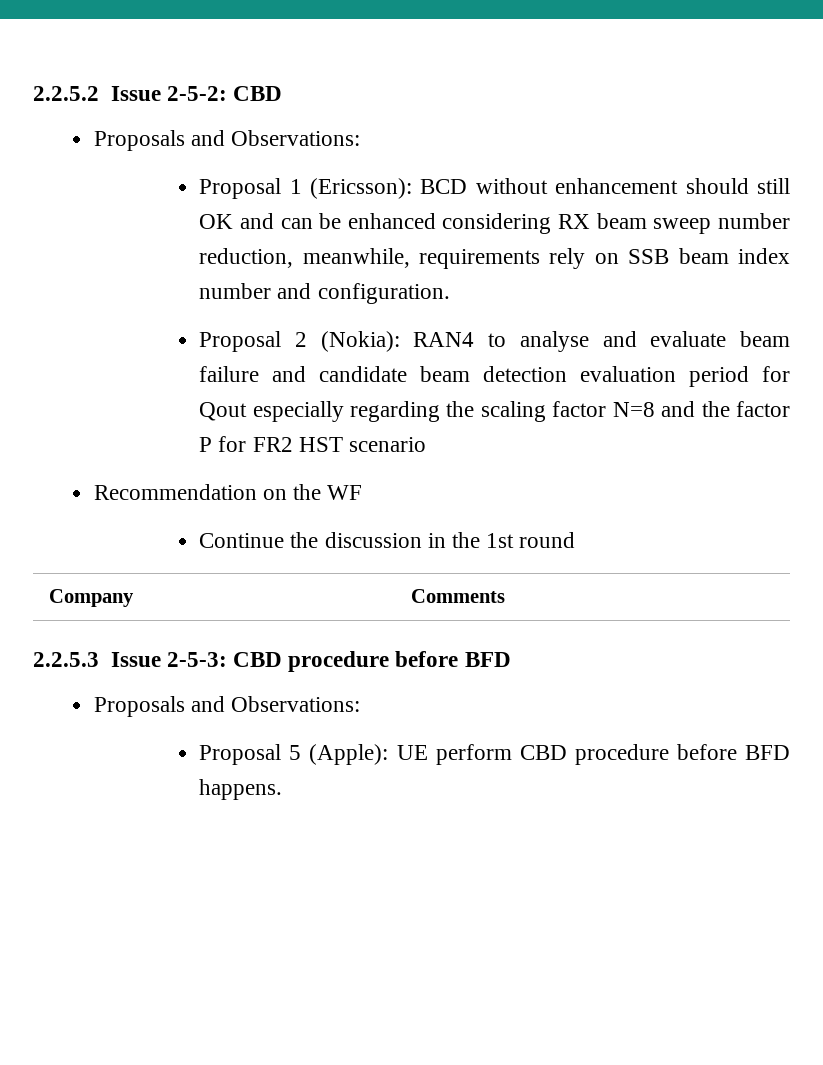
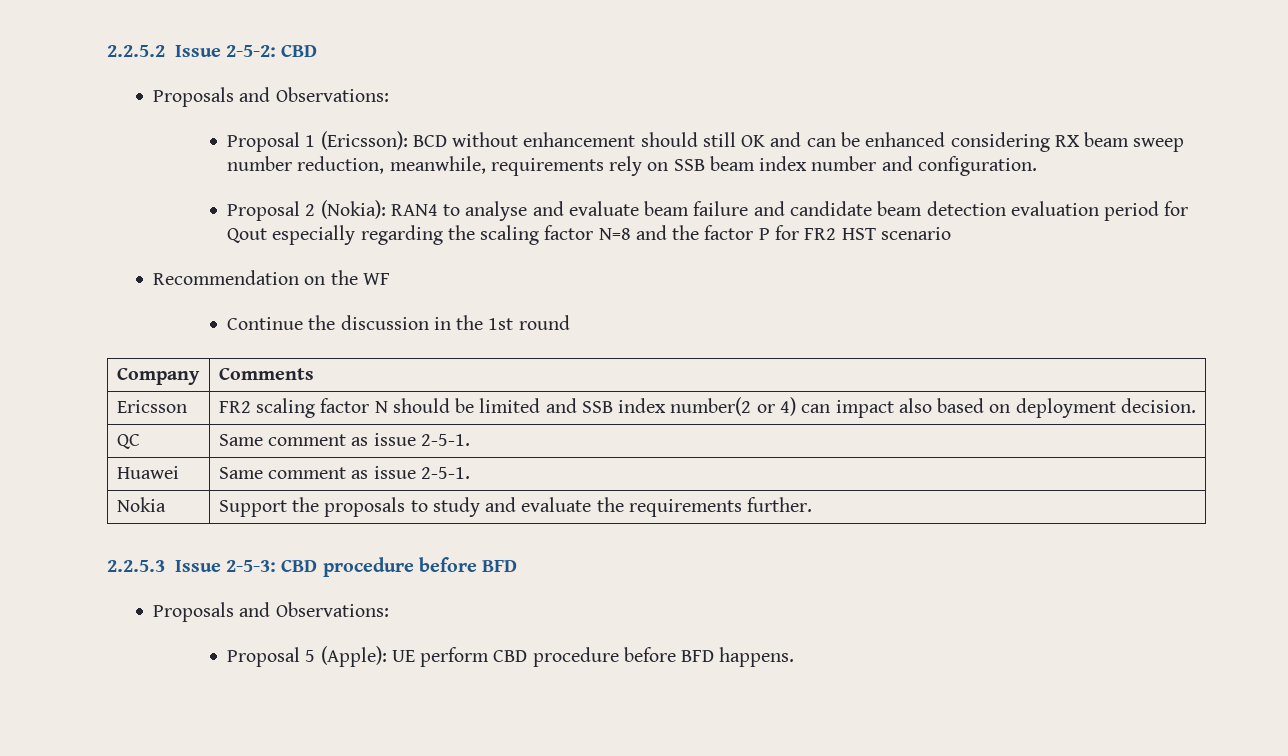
+ Ericsson | FR2 scaling factor N should be limited and SSB index number(2 or 4) can impact also based on deployment decision.
+ QC | Same comment as issue 2-5-1.
+ Huawei | Same comment as issue 2-5-1.
+ Nokia | Support the proposals to study and evaluate the requirements further.

